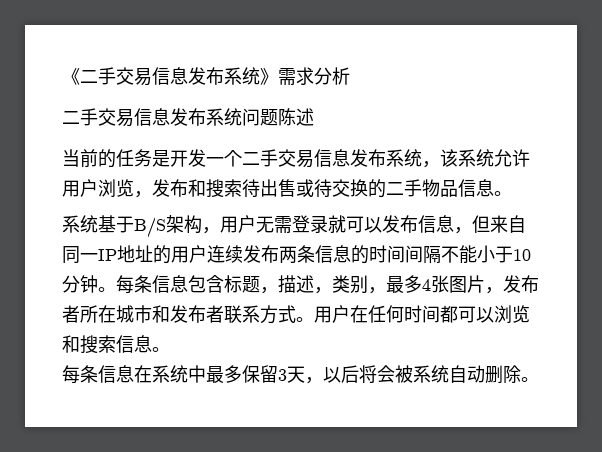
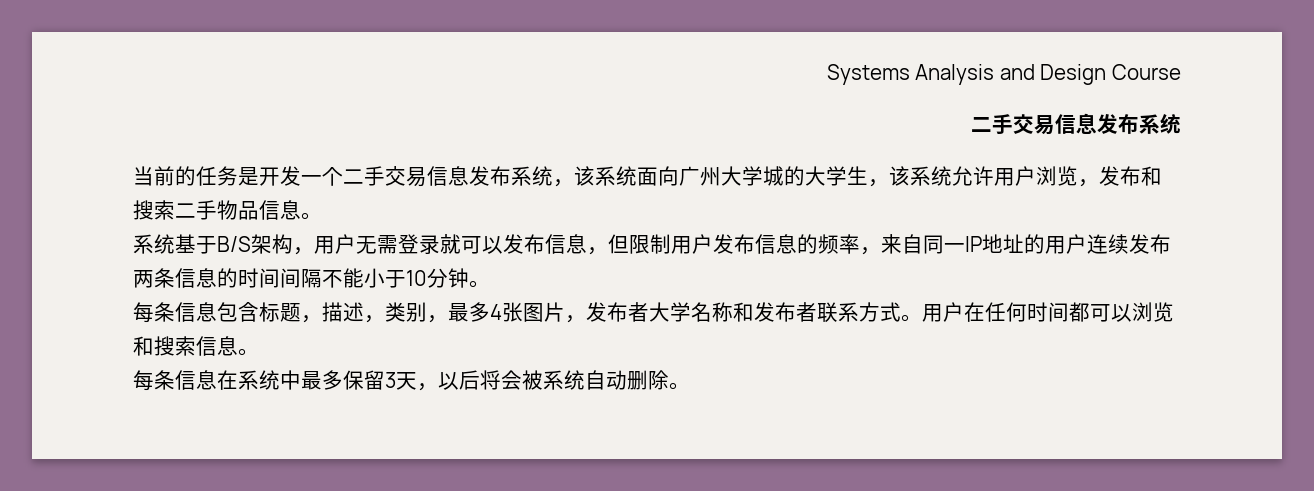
- 《二手交易信息发布系统》需求分析
- 二手交易信息发布系统问题陈述
+ Systems Analysis and Design Course
+ 二手交易信息发布系统
- 当前的任务是开发一个二手交易信息发布系统，该系统允许用户浏览，发布和搜索待出售或待交换的二手物品信息。
+ 当前的任务是开发一个二手交易信息发布系统，该系统面向广州大学城的大学生，该系统允许用户浏览，发布和搜索二手物品信息。
- 系统基于B/S架构，用户无需登录就可以发布信息，但来自同一IP地址的用户连续发布两条信息的时间间隔不能小于10分钟。每条信息包含标题，描述，类别，最多4张图片，发布者所在城市和发布者联系方式。
+ 系统基于B/S架构，用户无需登录就可以发布信息，但限制用户发布信息的频率，来自同一IP地址的用户连续发布两条信息的时间间隔不能小于10分钟。
+ 每条信息包含标题，描述，类别，最多4张图片，发布者大学名称和发布者联系方式。

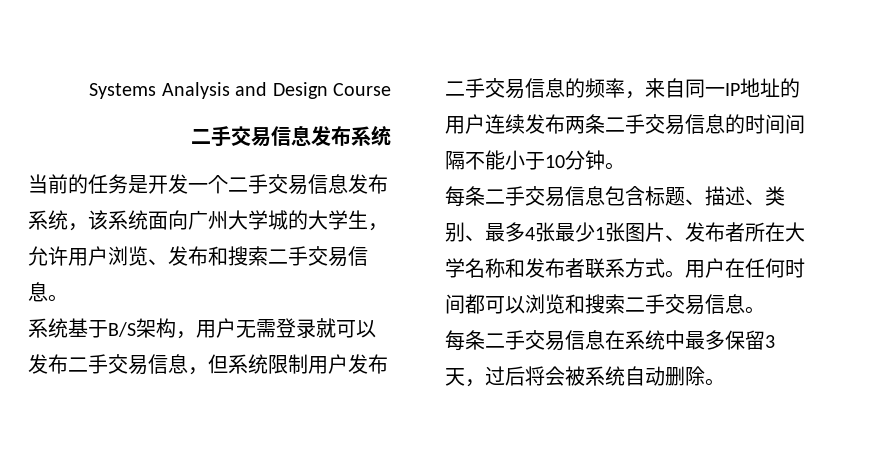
- 当前的任务是开发一个二手交易信息发布系统，该系统面向广州大学城的大学生，该系统允许用户浏览，发布和搜索二手物品信息。
+ 当前的任务是开发一个二手交易信息发布系统，该系统面向广州大学城的大学生，允许用户浏览、发布和搜索二手交易信息。
- 系统基于B/S架构，用户无需登录就可以发布信息，但限制用户发布信息的频率，来自同一IP地址的用户连续发布两条信息的时间间隔不能小于10分钟。
+ 系统基于B/S架构，用户无需登录就可以发布二手交易信息，但系统限制用户发布二手交易信息的频率，来自同一IP地址的用户连续发布两条二手交易信息的时间间隔不能小于10分钟。
- 每条信息包含标题，描述，类别，最多4张图片，发布者大学名称和发布者联系方式。
+ 每条二手交易信息包含标题、描述、类别、最多4张最少1张图片、发布者所在大学名称和发布者联系方式。
- 用户在任何时间都可以浏览和搜索信息。
+ 用户在任何时间都可以浏览和搜索二手交易信息。
- 每条信息在系统中最多保留3天，以后将会被系统自动删除。
+ 每条二手交易信息在系统中最多保留3天，过后将会被系统自动删除。

